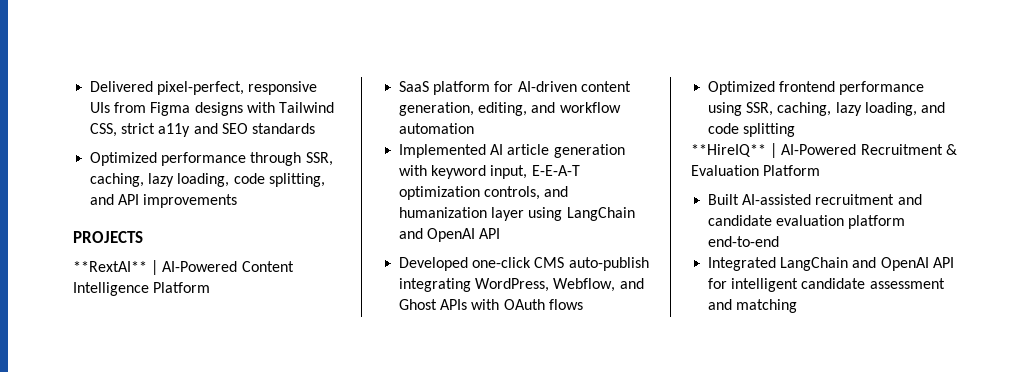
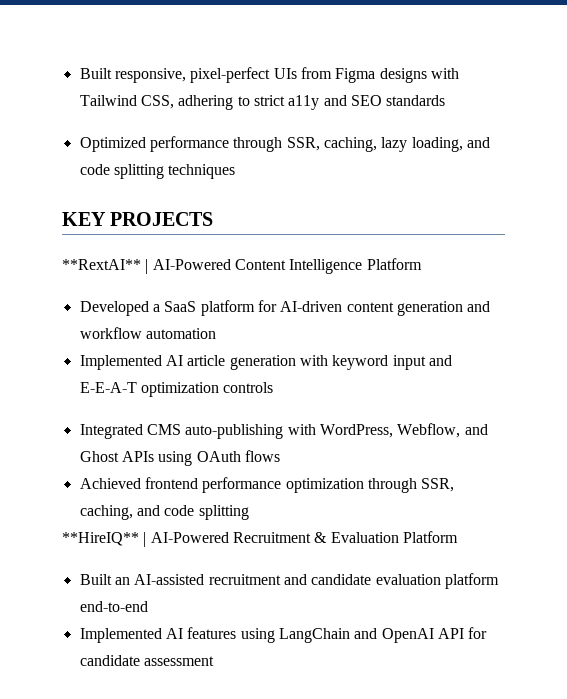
- Delivered pixel-perfect, responsive UIs from Figma designs with Tailwind CSS, strict a11y and SEO standards
+ Built responsive, pixel-perfect UIs from Figma designs with Tailwind CSS, adhering to strict a11y and SEO standards
- Optimized performance through SSR, caching, lazy loading, code splitting, and API improvements
- PROJECTS
+ Optimized performance through SSR, caching, lazy loading, and code splitting techniques
+ KEY PROJECTS
- SaaS platform for AI-driven content generation, editing, and workflow automation
+ Developed a SaaS platform for AI-driven content generation and workflow automation
- Implemented AI article generation with keyword input, E-E-A-T optimization controls, and humanization layer using LangChain and OpenAI API
- Developed one-click CMS auto-publish integrating WordPress, Webflow, and Ghost APIs with OAuth flows
+ Implemented AI article generation with keyword input and E-E-A-T optimization controls
+ Integrated CMS auto-publishing with WordPress, Webflow, and Ghost APIs using OAuth flows
- Optimized frontend performance using SSR, caching, lazy loading, and code splitting
+ Achieved frontend performance optimization through SSR, caching, and code splitting
- Built AI-assisted recruitment and candidate evaluation platform end-to-end
+ Built an AI-assisted recruitment and candidate evaluation platform end-to-end
- Integrated LangChain and OpenAI API for intelligent candidate assessment and matching
+ Implemented AI features using LangChain and OpenAI API for candidate assessment

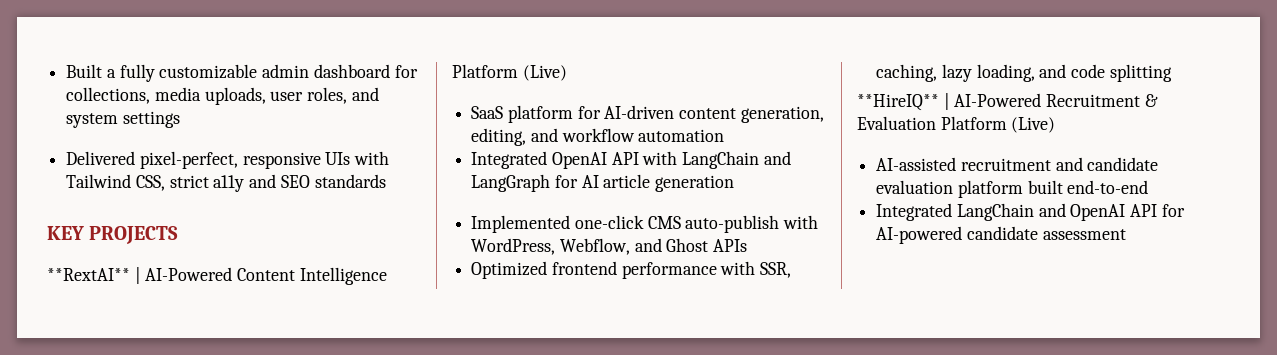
- Built responsive, pixel-perfect UIs from Figma designs with Tailwind CSS, adhering to strict a11y and SEO standards
+ Built a fully customizable admin dashboard for collections, media uploads, user roles, and system settings
+ Delivered pixel-perfect, responsive UIs with Tailwind CSS, strict a11y and SEO standards
- Optimized performance through SSR, caching, lazy loading, and code splitting techniques
- **RextAI** | AI-Powered Content Intelligence Platform
- Developed a SaaS platform for AI-driven content generation and workflow automation
+ **RextAI** | AI-Powered Content Intelligence Platform (Live)
+ SaaS platform for AI-driven content generation, editing, and workflow automation
- Implemented AI article generation with keyword input and E-E-A-T optimization controls
- Integrated CMS auto-publishing with WordPress, Webflow, and Ghost APIs using OAuth flows
- Achieved frontend performance optimization through SSR, caching, and code splitting
+ Integrated OpenAI API with LangChain and LangGraph for AI article generation
+ Implemented one-click CMS auto-publish with WordPress, Webflow, and Ghost APIs
+ Optimized frontend performance with SSR, caching, lazy loading, and code splitting
- **HireIQ** | AI-Powered Recruitment & Evaluation Platform
- Built an AI-assisted recruitment and candidate evaluation platform end-to-end
+ **HireIQ** | AI-Powered Recruitment & Evaluation Platform (Live)
+ AI-assisted recruitment and candidate evaluation platform built end-to-end
- Implemented AI features using LangChain and OpenAI API for candidate assessment
+ Integrated LangChain and OpenAI API for AI-powered candidate assessment

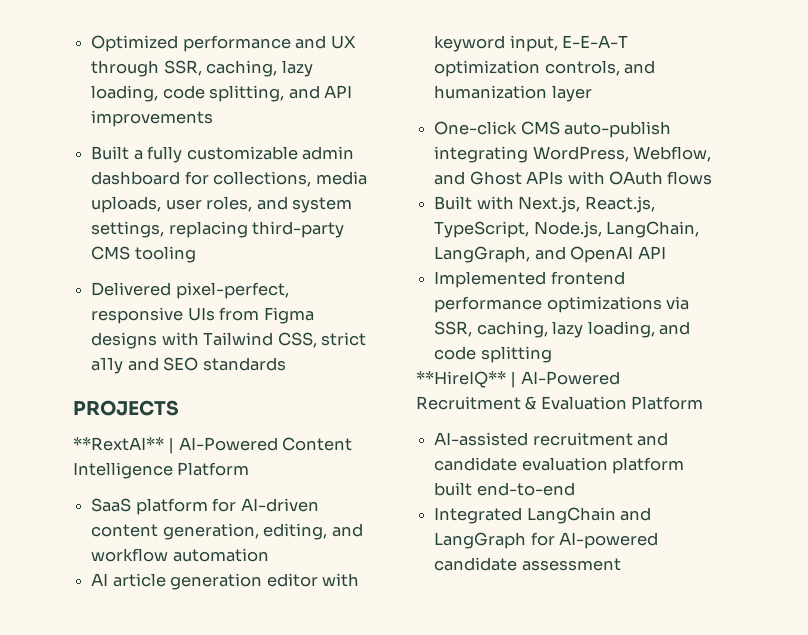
+ Optimized performance and UX through SSR, caching, lazy loading, code splitting, and API improvements
- Built a fully customizable admin dashboard for collections, media uploads, user roles, and system settings
+ Built a fully customizable admin dashboard for collections, media uploads, user roles, and system settings, replacing third-party CMS tooling
- Delivered pixel-perfect, responsive UIs with Tailwind CSS, strict a11y and SEO standards
+ Delivered pixel-perfect, responsive UIs from Figma designs with Tailwind CSS, strict a11y and SEO standards
- KEY PROJECTS
+ PROJECTS
- **RextAI** | AI-Powered Content Intelligence Platform (Live)
+ **RextAI** | AI-Powered Content Intelligence Platform
- Integrated OpenAI API with LangChain and LangGraph for AI article generation
- Implemented one-click CMS auto-publish with WordPress, Webflow, and Ghost APIs
- Optimized frontend performance with SSR, caching, lazy loading, and code splitting
+ AI article generation editor with keyword input, E-E-A-T optimization controls, and humanization layer
+ One-click CMS auto-publish integrating WordPress, Webflow, and Ghost APIs with OAuth flows
+ Built with Next.js, React.js, TypeScript, Node.js, LangChain, LangGraph, and OpenAI API
+ Implemented frontend performance optimizations via SSR, caching, lazy loading, and code splitting
- **HireIQ** | AI-Powered Recruitment & Evaluation Platform (Live)
+ **HireIQ** | AI-Powered Recruitment & Evaluation Platform
- Integrated LangChain and OpenAI API for AI-powered candidate assessment
+ Integrated LangChain and LangGraph for AI-powered candidate assessment

